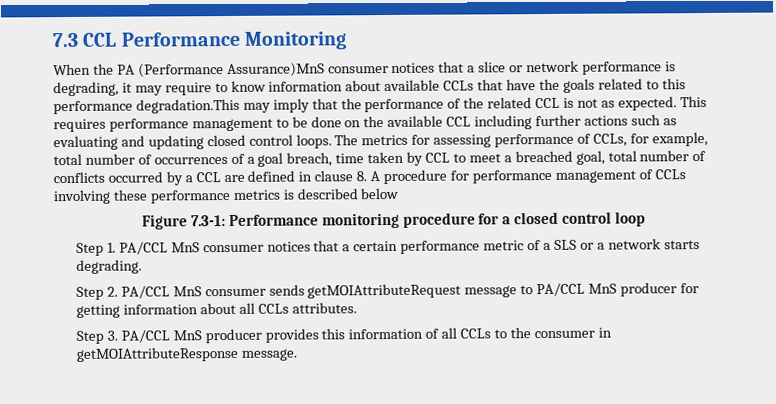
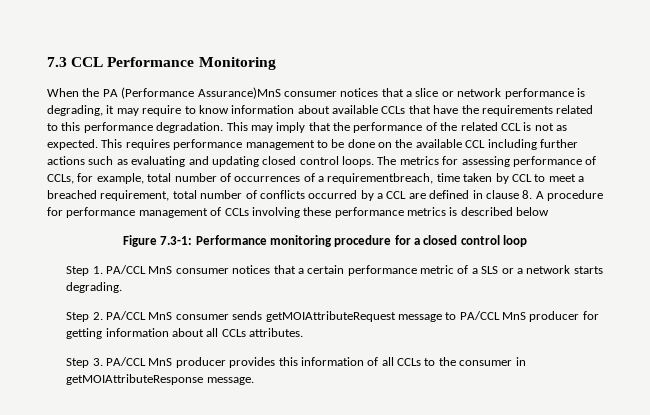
- When the PA (Performance Assurance)MnS consumer notices that a slice or network performance is degrading, it may require to know information about available CCLs that have the goals related to this performance degradation.This may imply that the performance of the related CCL is not as expected.
+ When the PA (Performance Assurance)MnS consumer notices that a slice or network performance is degrading, it may require to know information about available CCLs that have the requirements related to this performance degradation. This may imply that the performance of the related CCL is not as expected.
- The metrics for assessing performance of CCLs, for example, total number of occurrences of a goal breach, time taken by CCL to meet a breached goal, total number of conflicts occurred by a CCL are defined in clause 8. A procedure for performance management of CCLs involving these performance metrics is described below
+ The metrics for assessing performance of CCLs, for example, total number of occurrences of a requirementbreach, time taken by CCL to meet a breached requirement, total number of conflicts occurred by a CCL are defined in clause 8. A procedure for performance management of CCLs involving these performance metrics is described below

